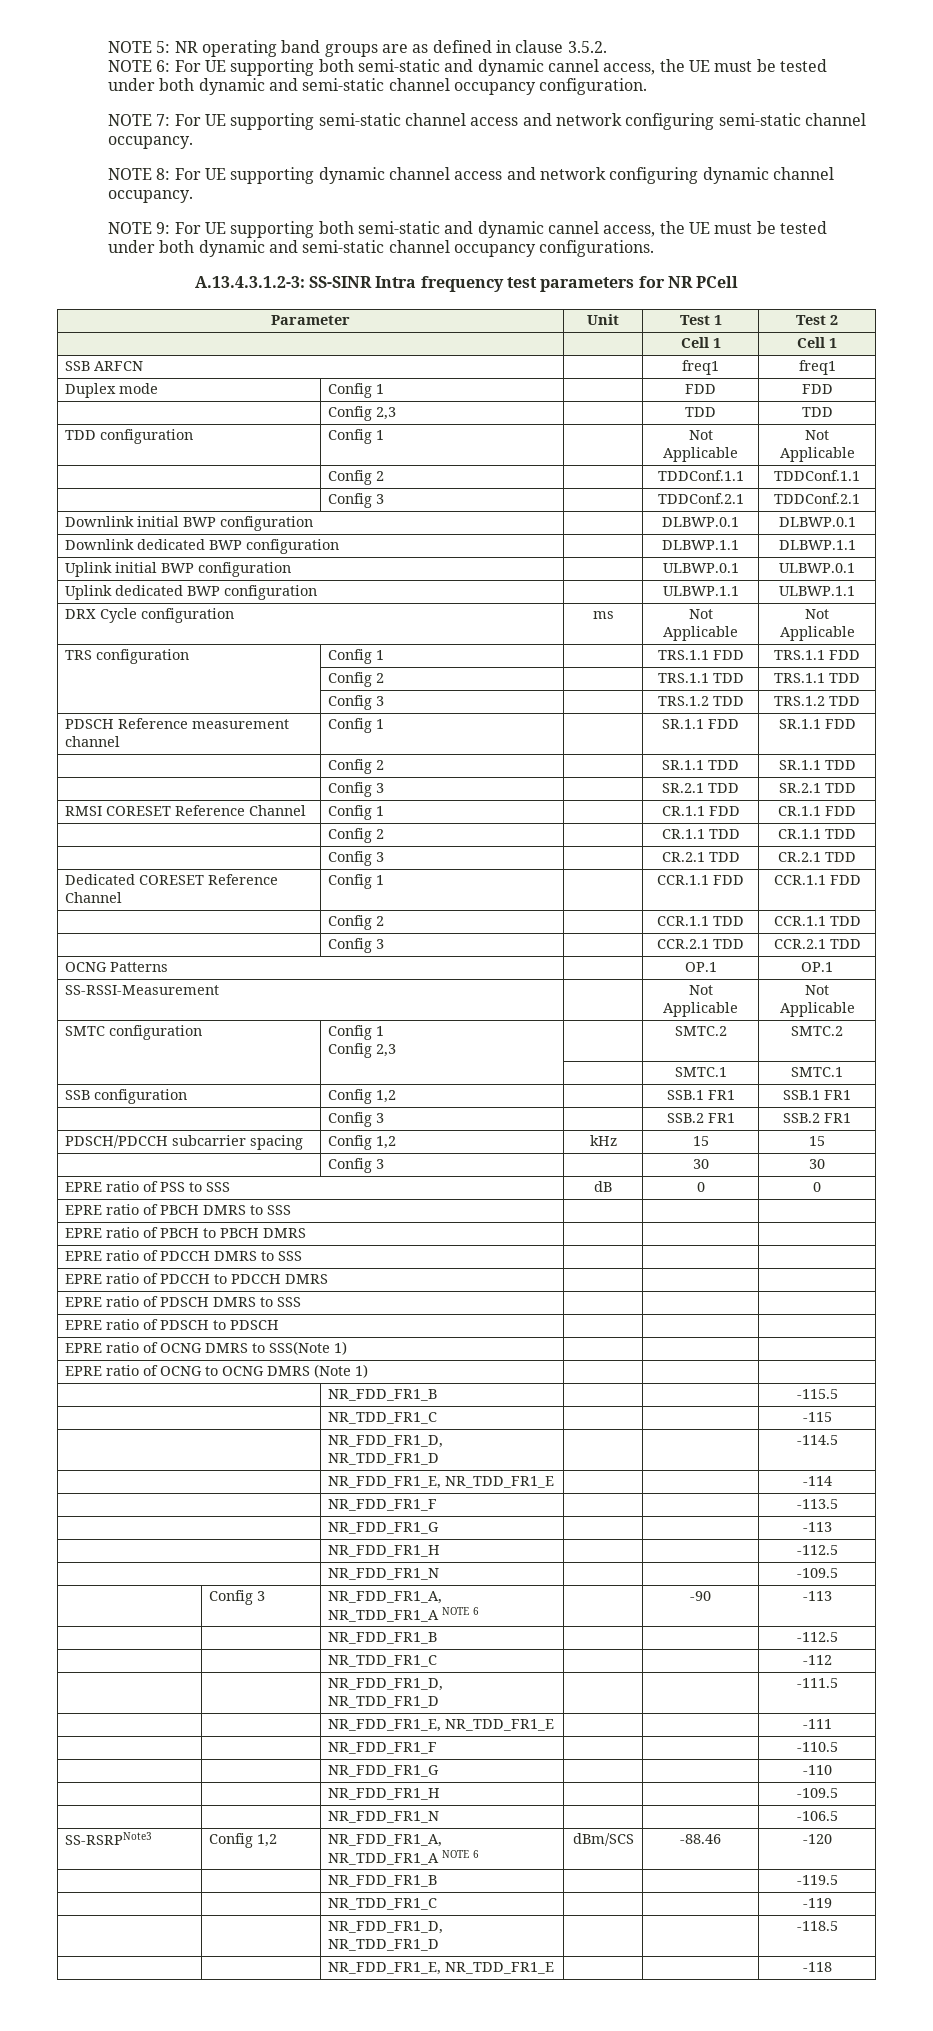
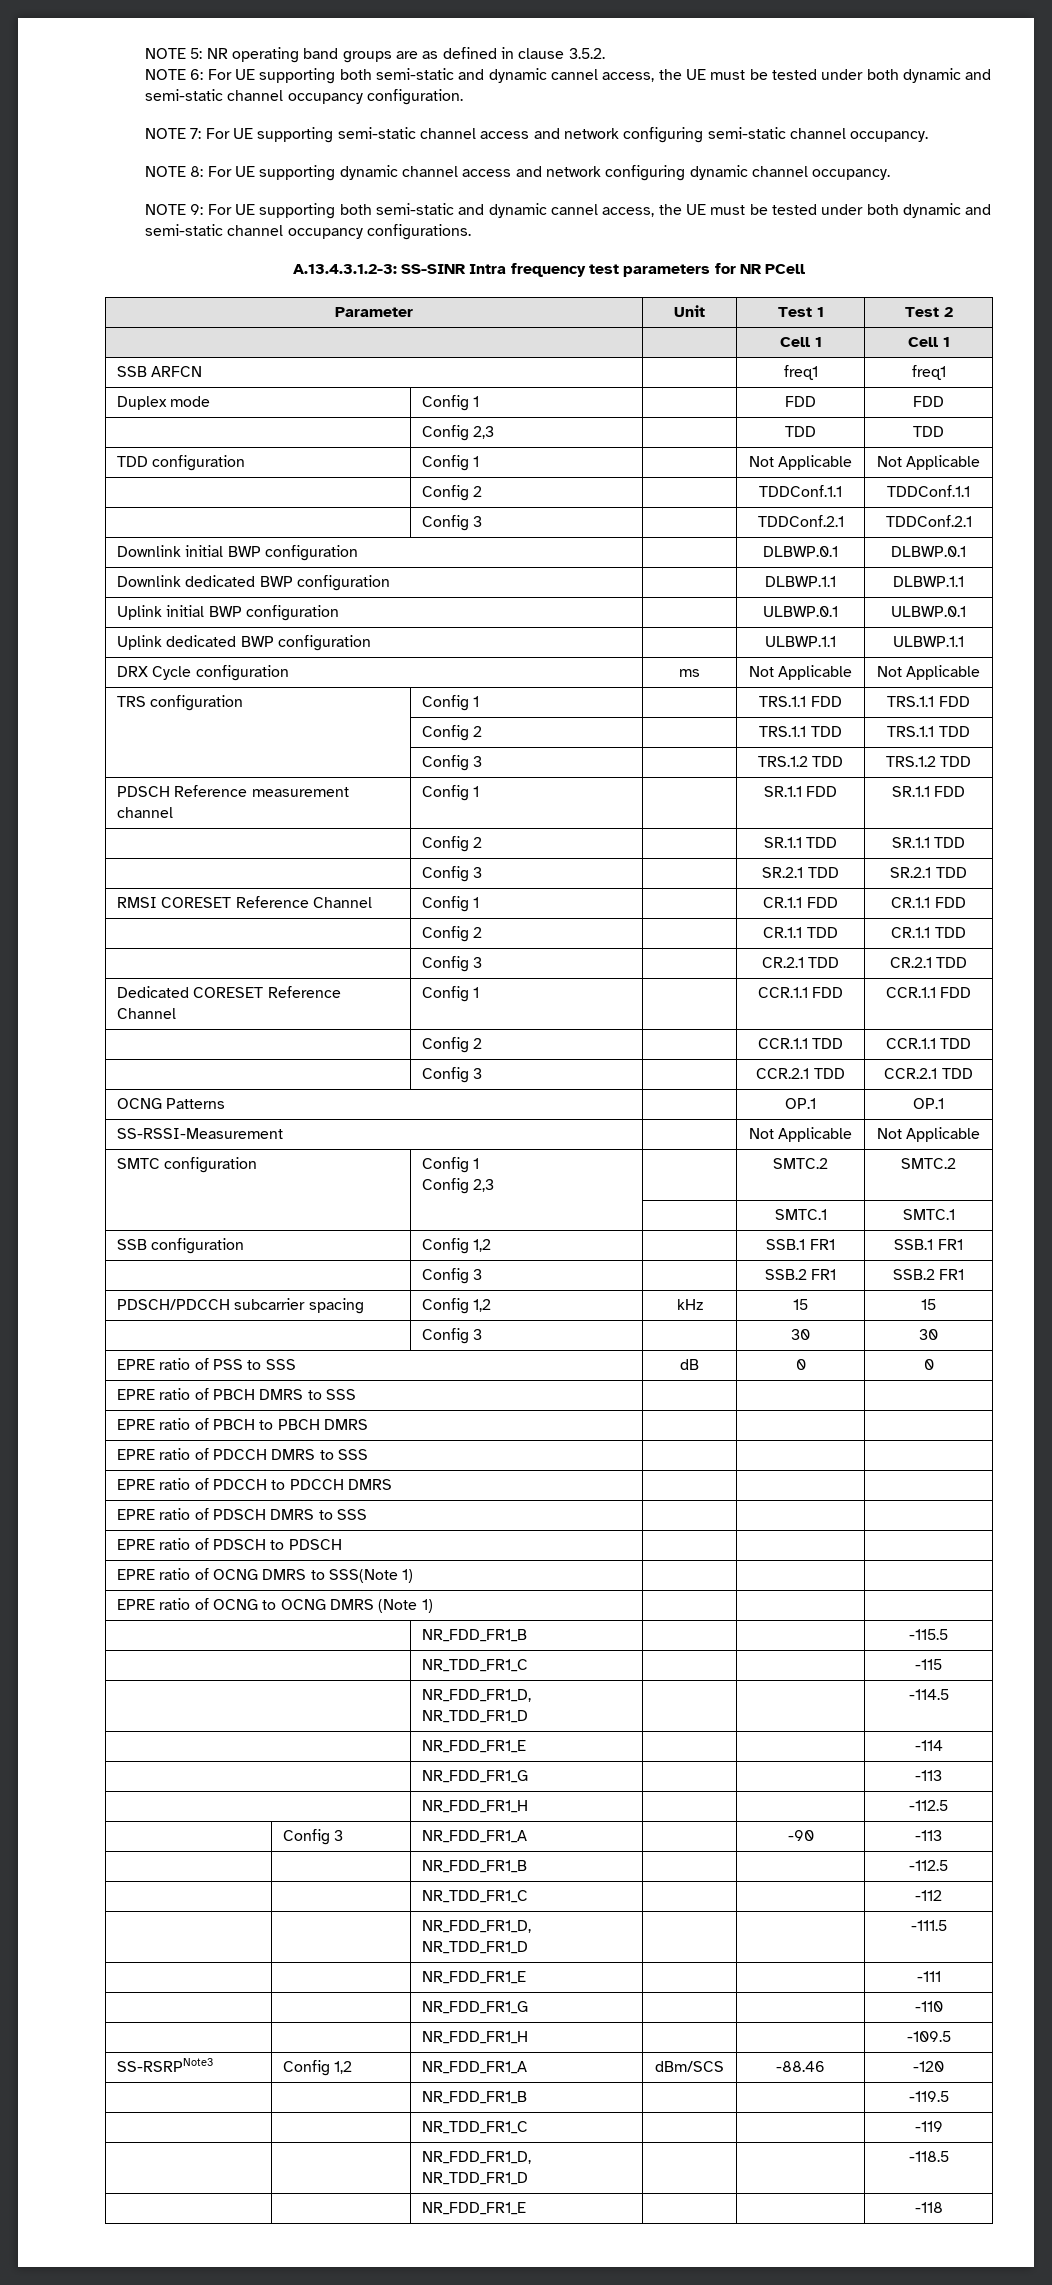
- | NR_FDD_FR1_E, NR_TDD_FR1_E | | | -114
+ | NR_FDD_FR1_E | | | -114
- | NR_FDD_FR1_F | | | -113.5
- | NR_FDD_FR1_N | | | -109.5
- | Config 3 | NR_FDD_FR1_A, NR_TDD_FR1_A NOTE 6 | | -90 | -113
+ | Config 3 | NR_FDD_FR1_A | | -90 | -113
- | | NR_FDD_FR1_E, NR_TDD_FR1_E | | | -111
+ | | NR_FDD_FR1_E | | | -111
- | | NR_FDD_FR1_F | | | -110.5
- | | NR_FDD_FR1_N | | | -106.5
- SS-RSRPNote3 | Config 1,2 | NR_FDD_FR1_A, NR_TDD_FR1_A NOTE 6 | dBm/SCS | -88.46 | -120
+ SS-RSRPNote3 | Config 1,2 | NR_FDD_FR1_A | dBm/SCS | -88.46 | -120
- | | NR_FDD_FR1_E, NR_TDD_FR1_E | | | -118
+ | | NR_FDD_FR1_E | | | -118

